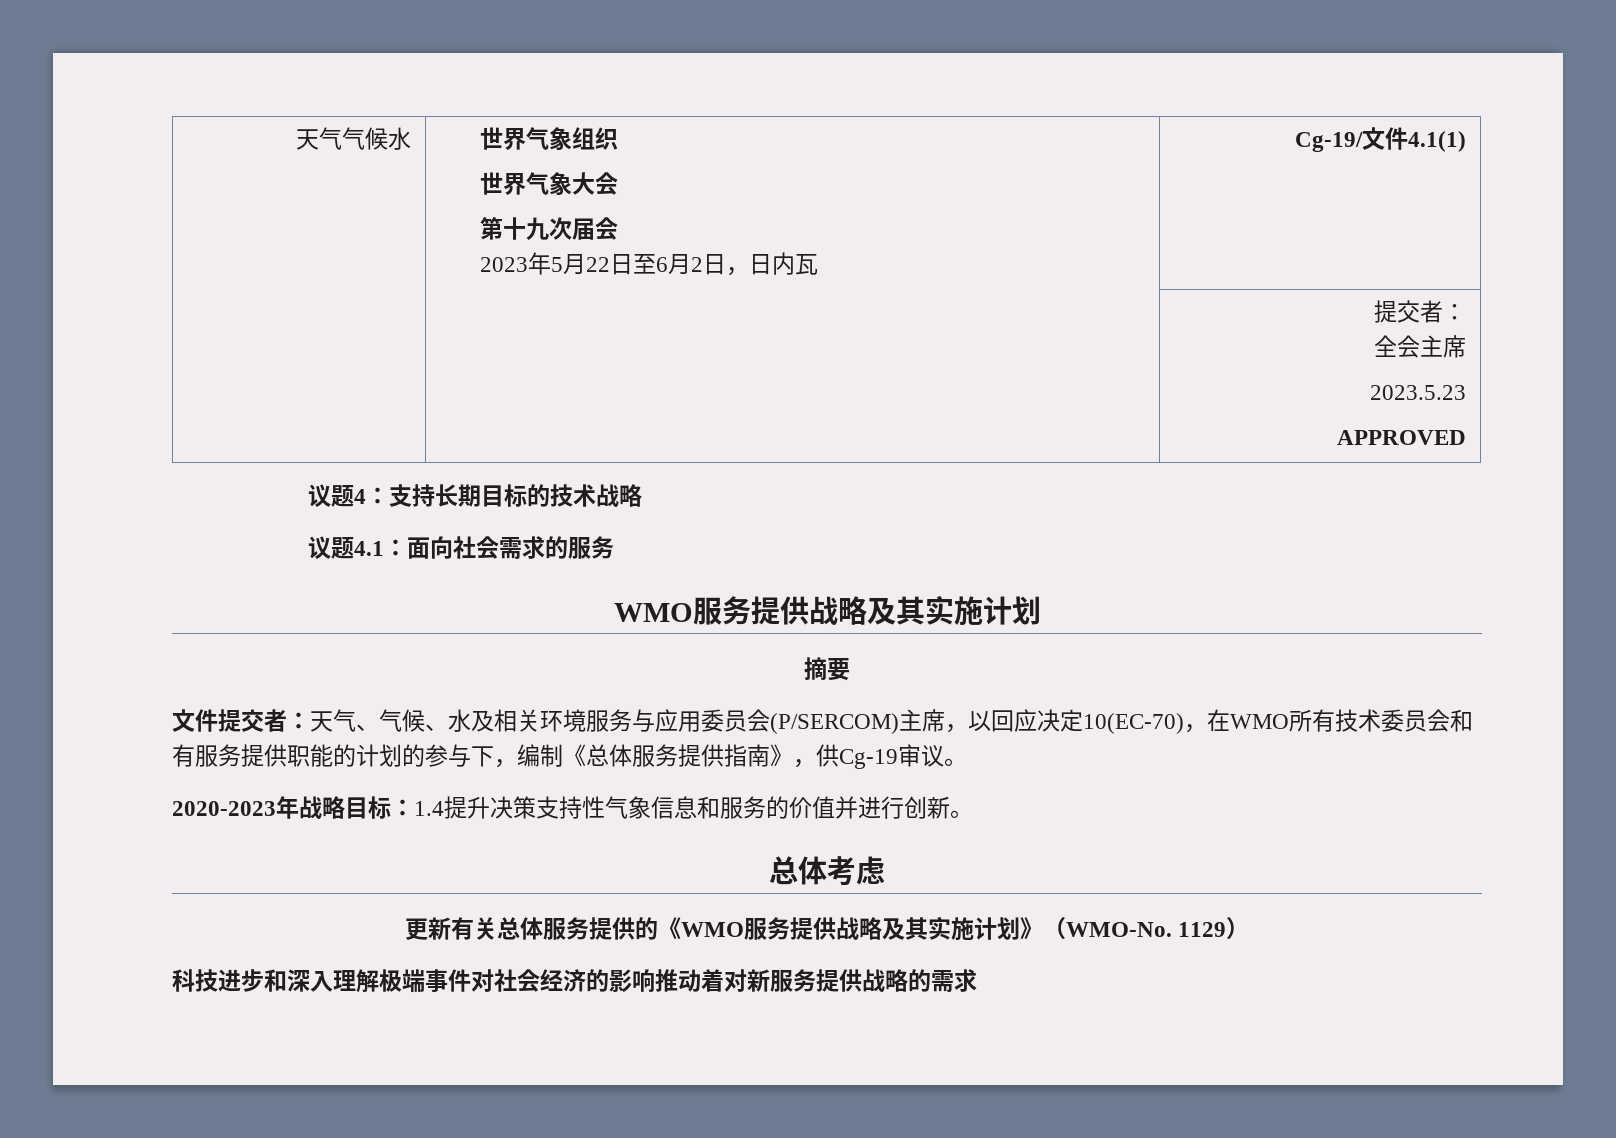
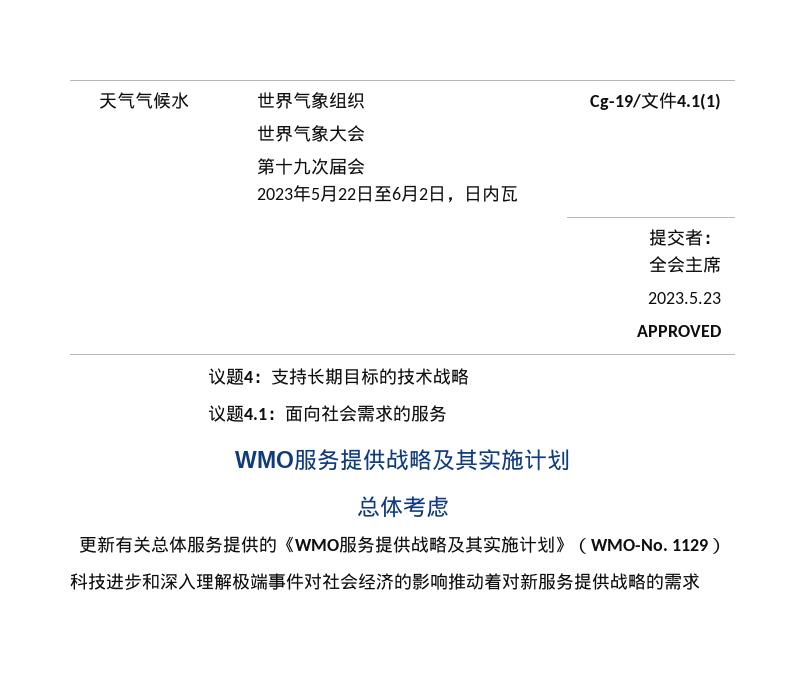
- 摘要
- 文件提交者：天气、气候、水及相关环境服务与应用委员会(P/SERCOM)主席，以回应决定10(EC-70)，在WMO所有技术委员会和有服务提供职能的计划的参与下，编制《总体服务提供指南》，供Cg-19审议。
- 2020-2023年战略目标：1.4提升决策支持性气象信息和服务的价值并进行创新。

